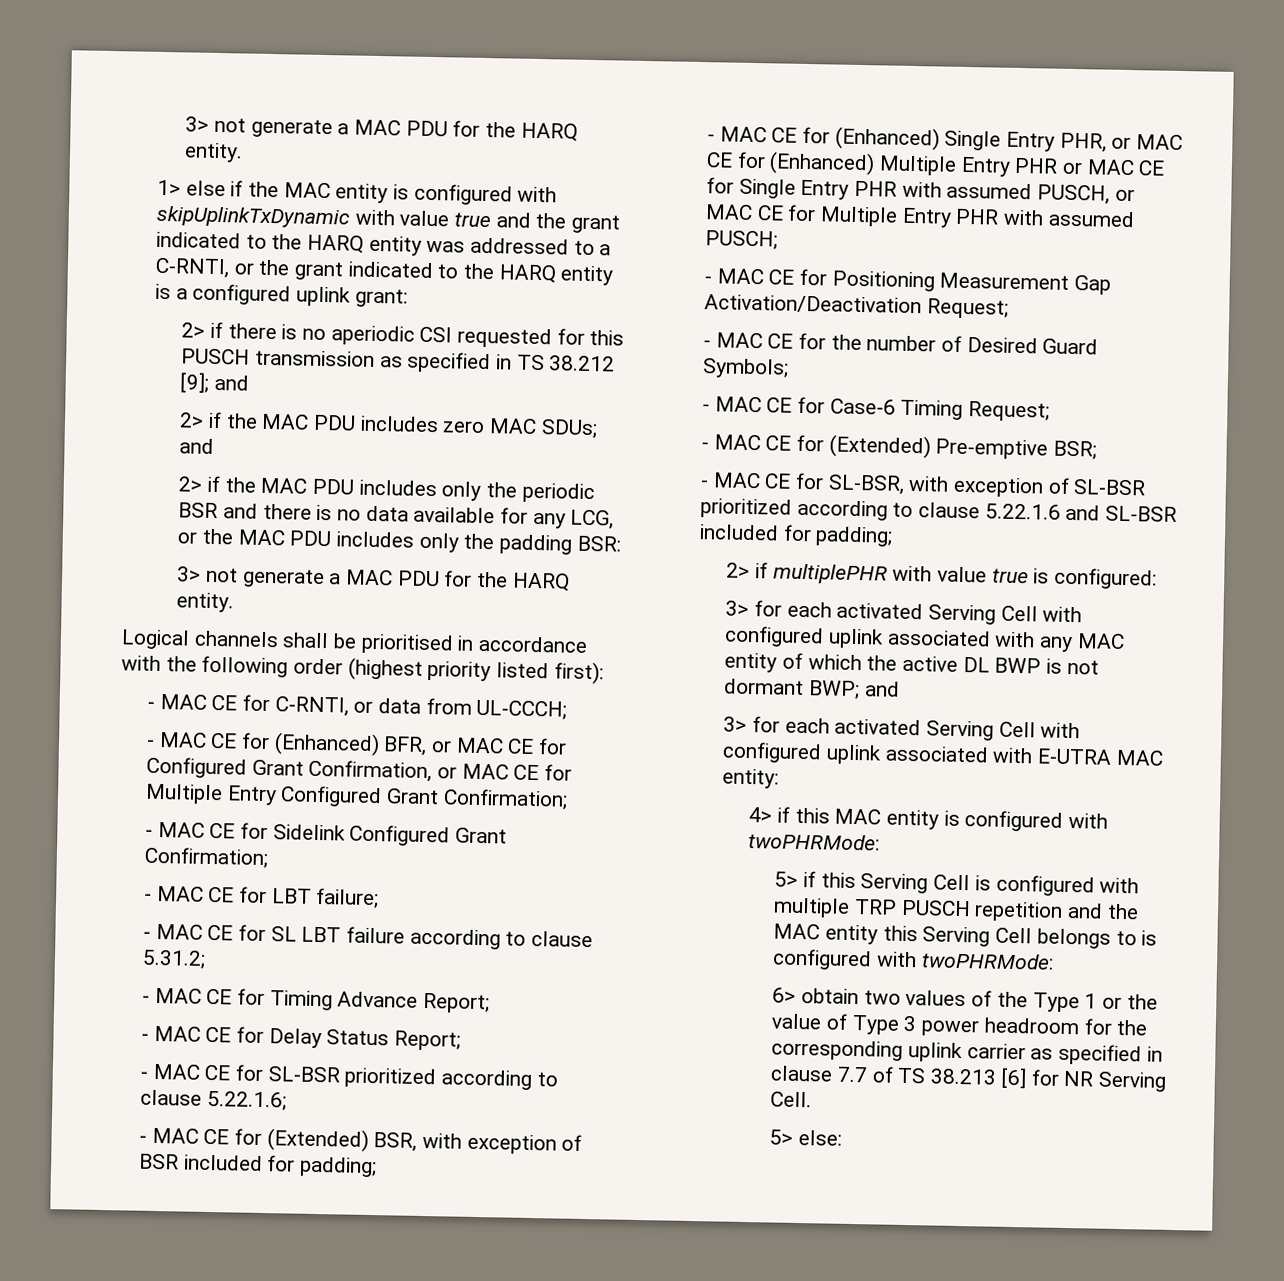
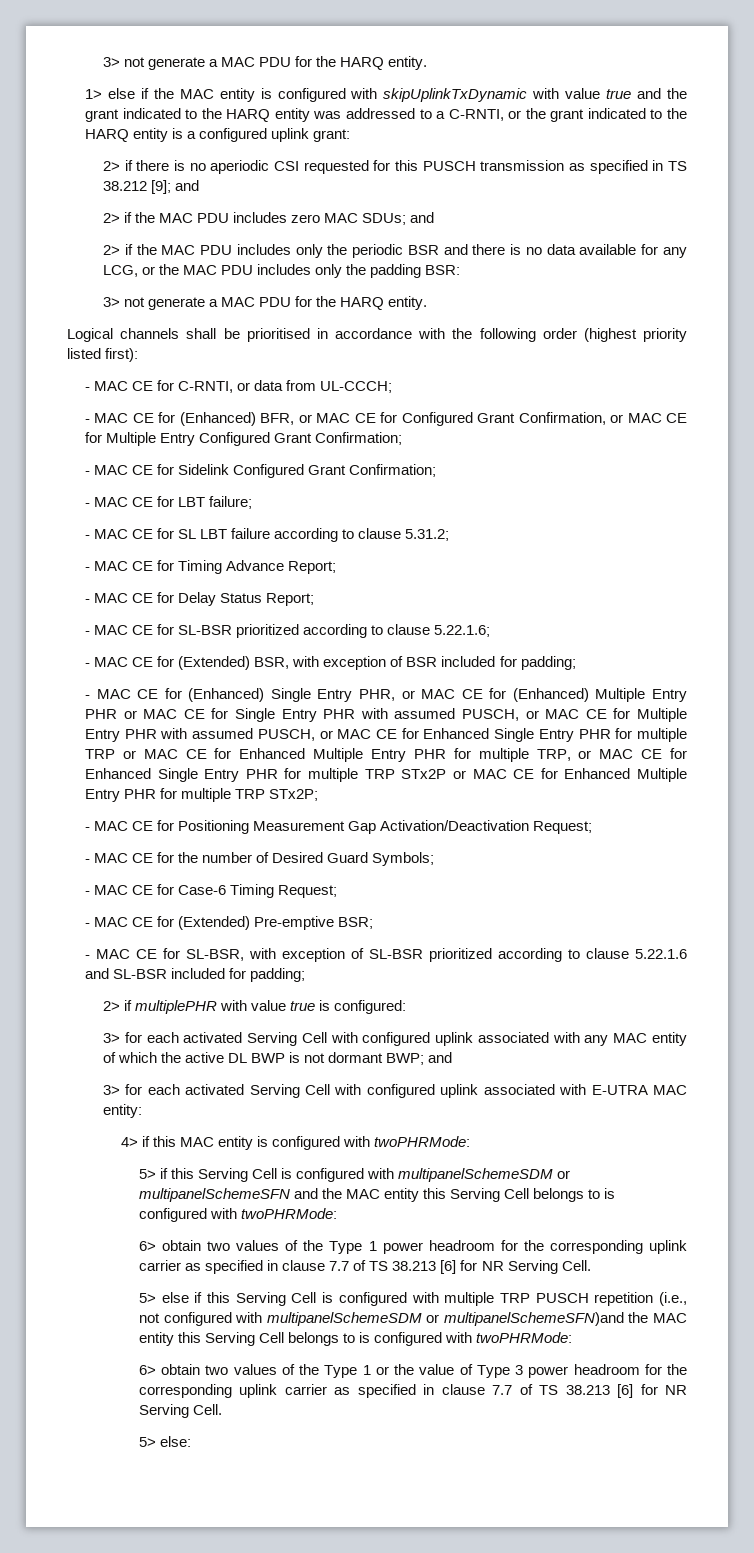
- - MAC CE for (Enhanced) Single Entry PHR, or MAC CE for (Enhanced) Multiple Entry PHR or MAC CE for Single Entry PHR with assumed PUSCH, or MAC CE for Multiple Entry PHR with assumed PUSCH;
+ - MAC CE for (Enhanced) Single Entry PHR, or MAC CE for (Enhanced) Multiple Entry PHR or MAC CE for Single Entry PHR with assumed PUSCH, or MAC CE for Multiple Entry PHR with assumed PUSCH, or MAC CE for Enhanced Single Entry PHR for multiple TRP or MAC CE for Enhanced Multiple Entry PHR for multiple TRP, or MAC CE for Enhanced Single Entry PHR for multiple TRP STx2P or MAC CE for Enhanced Multiple Entry PHR for multiple TRP STx2P;
- 5> if this Serving Cell is configured with multiple TRP PUSCH repetition and the MAC entity this Serving Cell belongs to is configured with twoPHRMode:
+ 5> if this Serving Cell is configured with multipanelSchemeSDM or multipanelSchemeSFN and the MAC entity this Serving Cell belongs to is configured with twoPHRMode:
+ 6> obtain two values of the Type 1 power headroom for the corresponding uplink carrier as specified in clause 7.7 of TS 38.213 [6] for NR Serving Cell.
+ 5> else if this Serving Cell is configured with multiple TRP PUSCH repetition (i.e., not configured with multipanelSchemeSDM or multipanelSchemeSFN)and the MAC entity this Serving Cell belongs to is configured with twoPHRMode:

